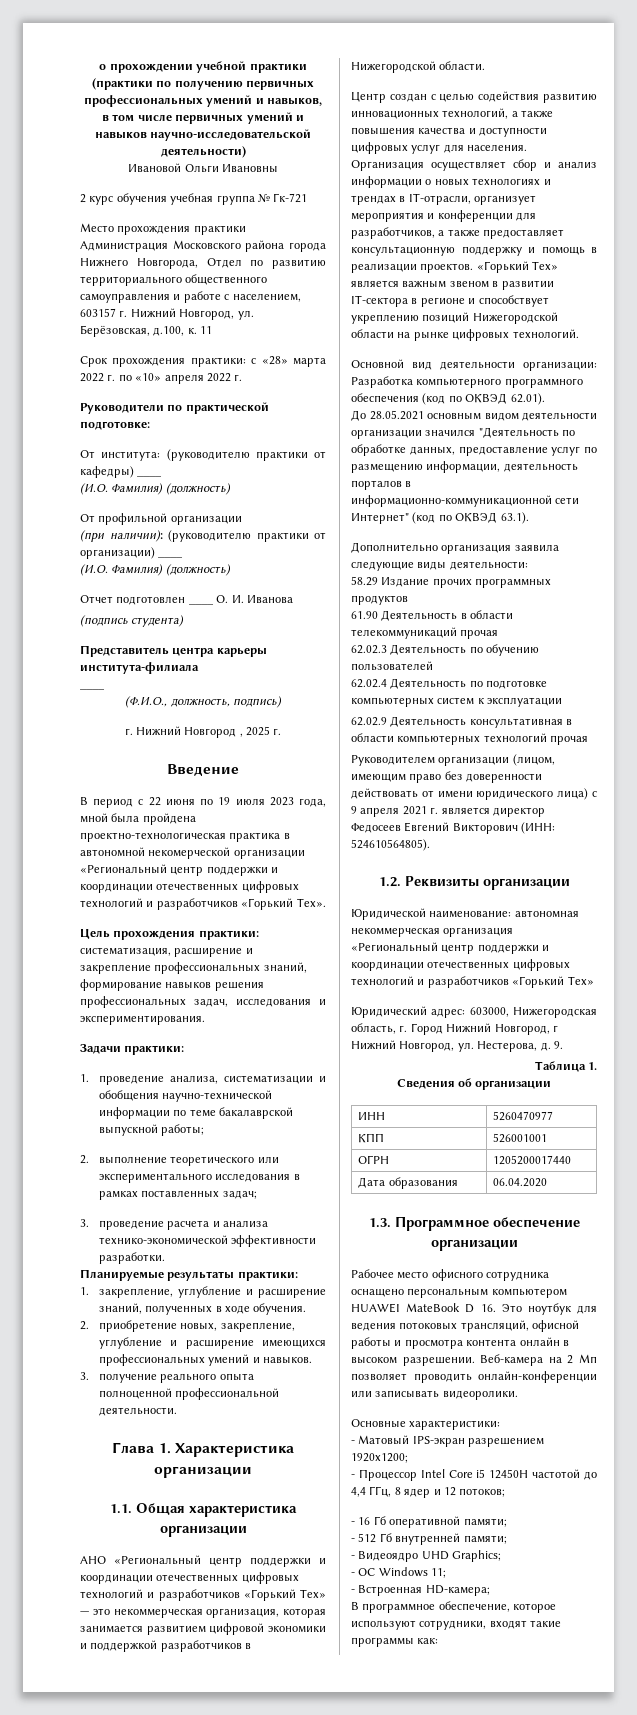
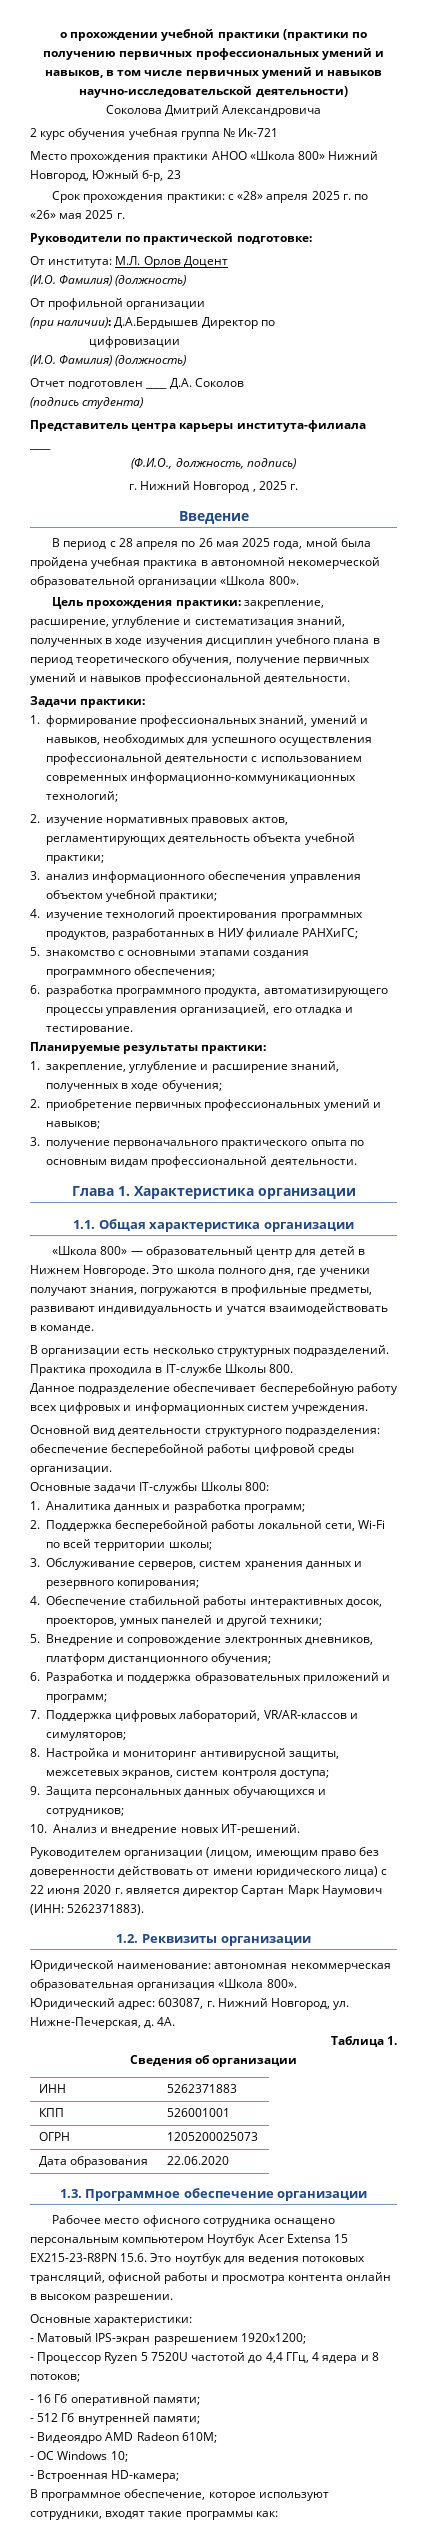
- Ивановой Ольги Ивановны
+ Соколова Дмитрий Александровича
- 2 курс обучения учебная группа № Гк-721
+ 2 курс обучения учебная группа № Ик-721
- Место прохождения практики Администрация Московского района города Нижнего Новгорода, Отдел по развитию территориального общественного самоуправления и работе с населением, 603157 г. Нижний Новгород, ул. Берёзовская, д.100, к. 11
+ Место прохождения практики АНОО «Школа 800» Нижний Новгород, Южный б-р, 23
- Срок прохождения практики: с «28» марта 2022 г. по «10» апреля 2022 г.
+ Срок прохождения практики: с «28» апреля 2025 г. по «26» мая 2025 г.
- От института: (руководителю практики от кафедры) ____
+ От института: М.Л. Орлов Доцент
- (при наличии): (руководителю практики от организации) ____
+ (при наличии): Д.А.Бердышев Директор по
+ цифровизации
- Отчет подготовлен ____ О. И. Иванова
+ Отчет подготовлен ____ Д.А. Соколов
- В период с 22 июня по 19 июля 2023 года, мной была пройдена проектно-технологическая практика в автономной некомерческой организации «Региональный центр поддержки и координации отечественных цифровых технологий и разработчиков «Горький Тех».
- Цель прохождения практики: систематизация, расширение и закрепление профессиональных знаний, формирование навыков решения профессиональных задач, исследования и экспериментирования.
+ В период с 28 апреля по 26 мая 2025 года, мной была пройдена учебная практика в автономной некомерческой образовательной организации «Школа 800».
+ Цель прохождения практики: закрепление, расширение, углубление и систематизация знаний, полученных в ходе изучения дисциплин учебного плана в период теоретического обучения, получение первичных умений и навыков профессиональной деятельности.
  Задачи практики:
- 1. проведение анализа, систематизации и обобщения научно-технической информации по теме бакалаврской выпускной работы;
- 2. выполнение теоретического или экспериментального исследования в рамках поставленных задач;
- 3. проведение расчета и анализа технико-экономической эффективности разработки.
+ 1. формирование профессиональных знаний, умений и навыков, необходимых для успешного осуществления профессиональной деятельности с использованием современных информационно-коммуникационных технологий;
+ 2. изучение нормативных правовых актов, регламентирующих деятельность объекта учебной практики;
+ 3. анализ информационного обеспечения управления объектом учебной практики;
+ 4. изучение технологий проектирования программных продуктов, разработанных в НИУ филиале РАНХиГС;
+ 5. знакомство с основными этапами создания программного обеспечения;
+ 6. разработка программного продукта, автоматизирующего процессы управления организацией, его отладка и тестирование.
- 1. закрепление, углубление и расширение знаний, полученных в ходе обучения.
+ 1. закрепление, углубление и расширение знаний, полученных в ходе обучения;
- 2. приобретение новых, закрепление, углубление и расширение имеющихся профессиональных умений и навыков.
+ 2. приобретение первичных профессиональных умений и навыков;
- 3. получение реального опыта полноценной профессиональной деятельности.
+ 3. получение первоначального практического опыта по основным видам профессиональной деятельности.
- АНО «Региональный центр поддержки и координации отечественных цифровых технологий и разработчиков «Горький Тех» — это некоммерческая организация, которая занимается развитием цифровой экономики и поддержкой разработчиков в Нижегородской области.
- Центр создан с целью содействия развитию инновационных технологий, а также повышения качества и доступности цифровых услуг для населения. Организация осуществляет сбор и анализ информации о новых технологиях и трендах в IT-отрасли, организует мероприятия и конференции для разработчиков, а также предоставляет консультационную поддержку и помощь в реализации проектов. «Горький Тех» является важным звеном в развитии IT-сектора в регионе и способствует укреплению позиций Нижегородской области на рынке цифровых технологий.
- Основной вид деятельности организации: Разработка компьютерного программного обеспечения (код по ОКВЭД 62.01).
- До 28.05.2021 основным видом деятельности организации значился "Деятельность по обработке данных, предоставление услуг по размещению информации, деятельность порталов в информационно-коммуникационной сети Интернет" (код по ОКВЭД 63.1).
- Дополнительно организация заявила следующие виды деятельности:
- 58.29 Издание прочих программных продуктов
- 61.90 Деятельность в области телекоммуникаций прочая
- 62.02.3 Деятельность по обучению пользователей
- 62.02.4 Деятельность по подготовке компьютерных систем к эксплуатации
- 62.02.9 Деятельность консультативная в области компьютерных технологий прочая
+ «Школа 800» — образовательный центр для детей в Нижнем Новгороде. Это школа полного дня, где ученики получают знания, погружаются в профильные предметы, развивают индивидуальность и учатся взаимодействовать в команде.
+ В организации есть несколько структурных подразделений. Практика проходила в IT-службе Школы 800.
+ Данное подразделение обеспечивает бесперебойную работу всех цифровых и информационных систем учреждения.
+ Основной вид деятельности структурного подразделения: обеспечение бесперебойной работы цифровой среды организации.
+ Основные задачи IT-службы Школы 800:
+ 1. Аналитика данных и разработка программ;
+ 2. Поддержка бесперебойной работы локальной сети, Wi-Fi по всей территории школы;
+ 3. Обслуживание серверов, систем хранения данных и резервного копирования;
+ 4. Обеспечение стабильной работы интерактивных досок, проекторов, умных панелей и другой техники;
+ 5. Внедрение и сопровождение электронных дневников, платформ дистанционного обучения;
+ 6. Разработка и поддержка образовательных приложений и программ;
+ 7. Поддержка цифровых лабораторий, VR/AR-классов и симуляторов;
+ 8. Настройка и мониторинг антивирусной защиты, межсетевых экранов, систем контроля доступа;
+ 9. Защита персональных данных обучающихся и сотрудников;
+ 10. Анализ и внедрение новых ИТ-решений.
- Руководителем организации (лицом, имеющим право без доверенности действовать от имени юридического лица) с 9 апреля 2021 г. является директор Федосеев Евгений Викторович (ИНН: 524610564805).
+ Руководителем организации (лицом, имеющим право без доверенности действовать от имени юридического лица) с 22 июня 2020 г. является директор Сартан Марк Наумович (ИНН: 5262371883).
- Юридической наименование: автономная некоммерческая организация «Региональный центр поддержки и координации отечественных цифровых технологий и разработчиков «Горький Тех»
- Юридический адрес: 603000, Нижегородская область, г. Город Нижний Новгород, г Нижний Новгород, ул. Нестерова, д. 9.
+ Юридической наименование: автономная некоммерческая образовательная организация «Школа 800».
+ Юридический адрес: 603087, г. Нижний Новгород, ул. Нижне-Печерская, д. 4А.
- ИНН | 5260470977
+ ИНН | 5262371883
- ОГРН | 1205200017440
+ ОГРН | 1205200025073
- Дата образования | 06.04.2020
+ Дата образования | 22.06.2020
- Рабочее место офисного сотрудника оснащено персональным компьютером HUAWEI MateBook D 16. Это ноутбук для ведения потоковых трансляций, офисной работы и просмотра контента онлайн в высоком разрешении. Веб-камера на 2 Мп позволяет проводить онлайн-конференции или записывать видеоролики.
+ Рабочее место офисного сотрудника оснащено персональным компьютером Ноутбук Acer Extensa 15 EX215-23-R8PN 15.6. Это ноутбук для ведения потоковых трансляций, офисной работы и просмотра контента онлайн в высоком разрешении.
- - Процессор Intel Core i5 12450H частотой до 4,4 ГГц, 8 ядер и 12 потоков;
+ - Процессор Ryzen 5 7520U частотой до 4,4 ГГц, 4 ядера и 8 потоков;
- - Видеоядро UHD Graphics;
+ - Видеоядро AMD Radeon 610M;
- - OC Windows 11;
+ - OC Windows 10;

